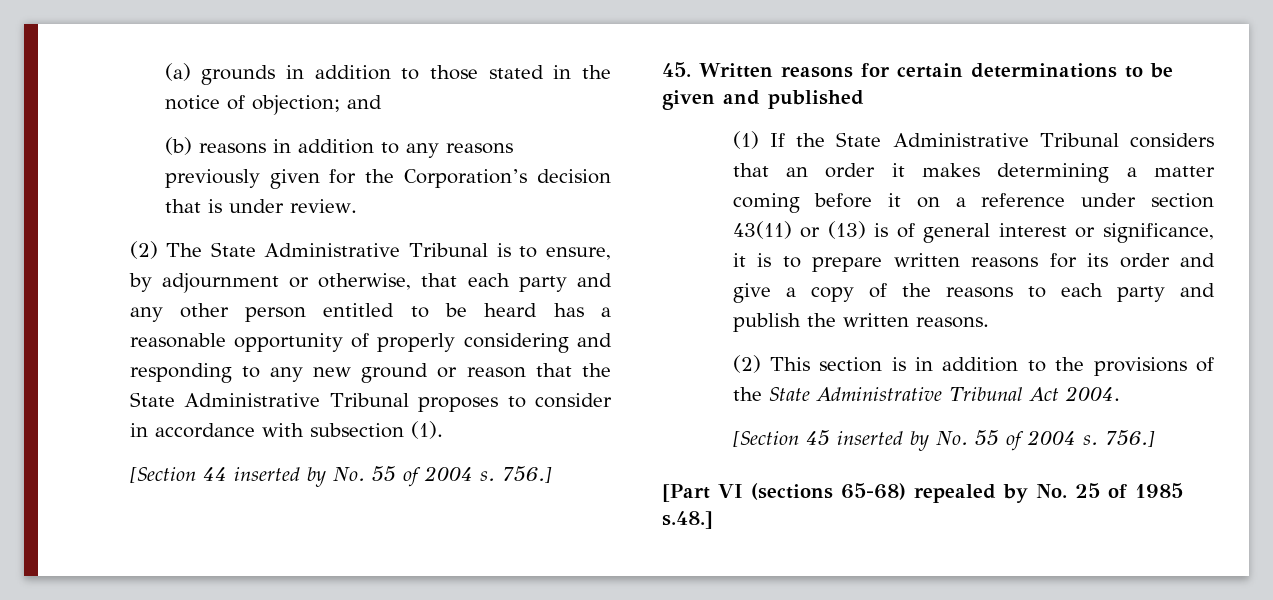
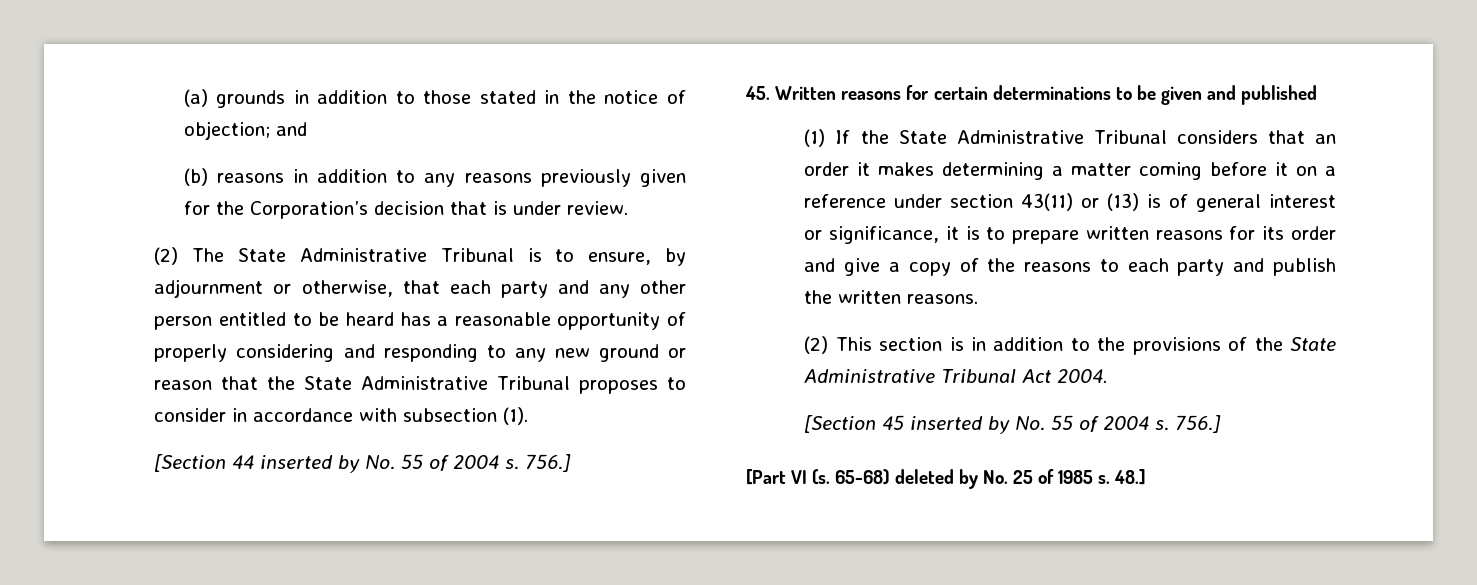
- [Part VI (sections 65-68) repealed by No. 25 of 1985 s.48.]
+ [Part VI (s. 65-68) deleted by No. 25 of 1985 s. 48.]

